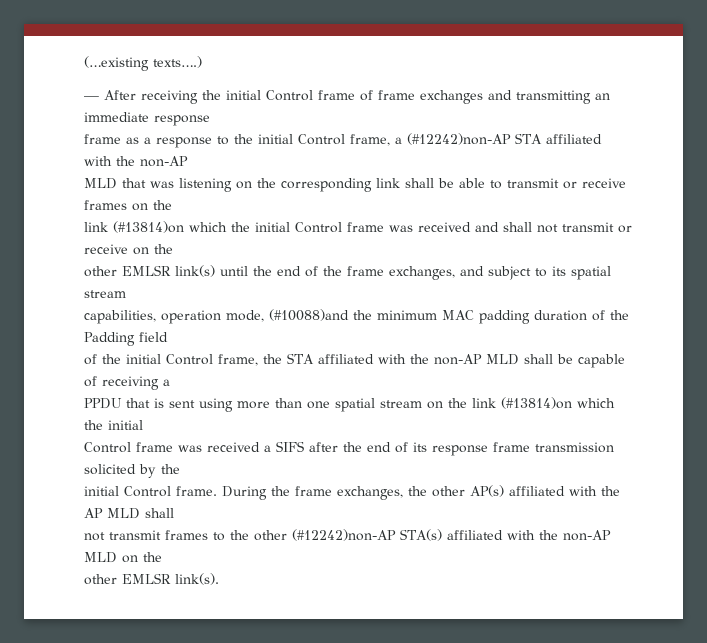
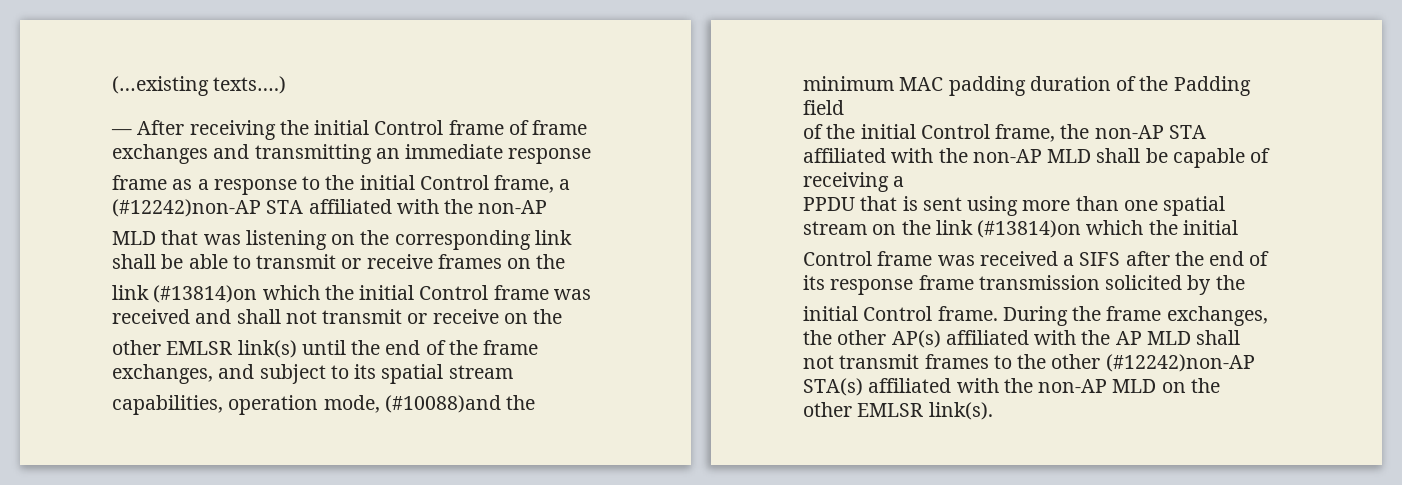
- of the initial Control frame, the STA affiliated with the non-AP MLD shall be capable of receiving a
+ of the initial Control frame, the non-AP STA affiliated with the non-AP MLD shall be capable of receiving a

